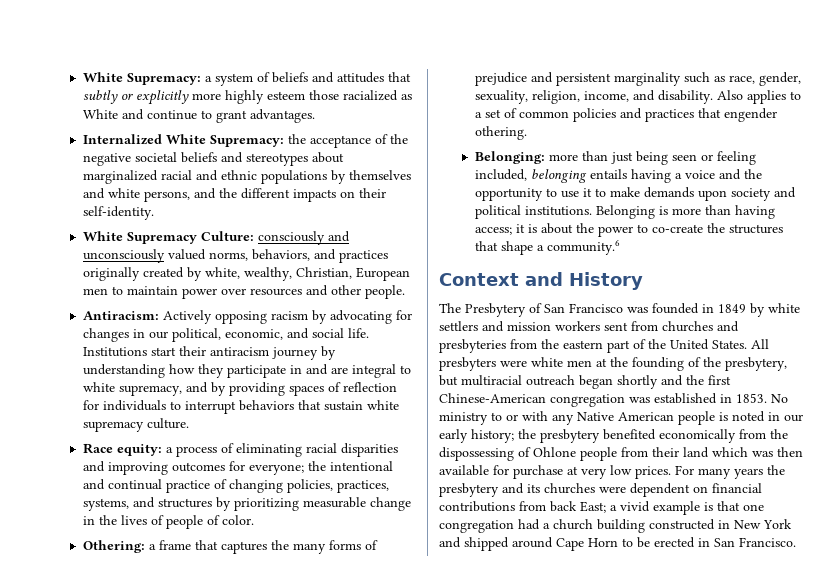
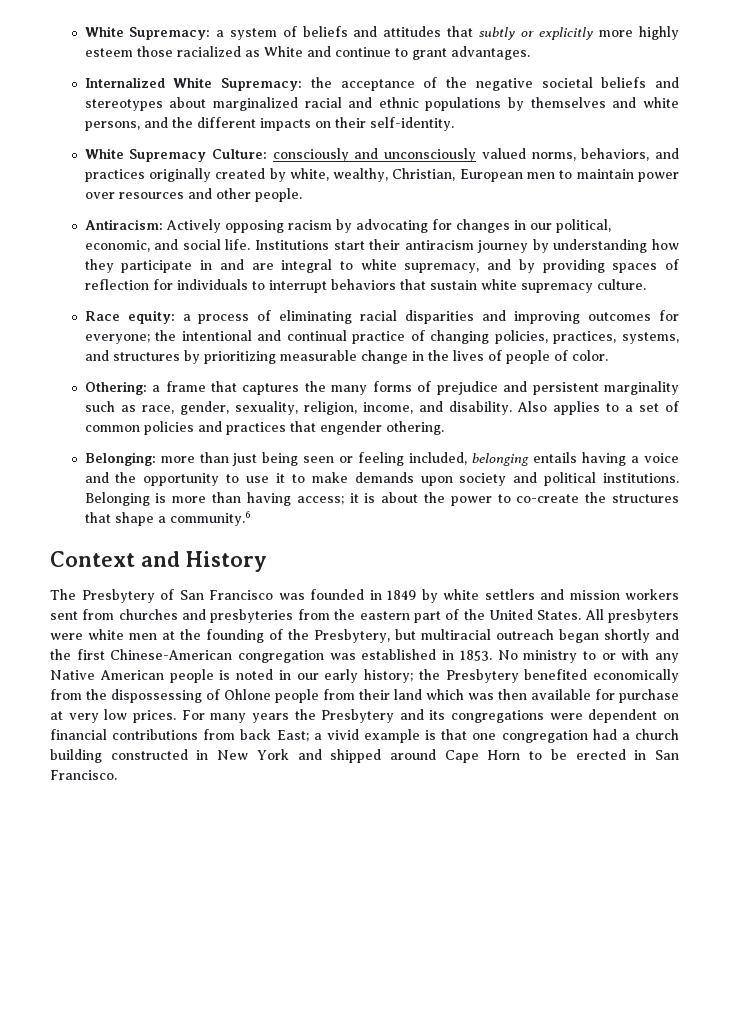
- All presbyters were white men at the founding of the presbytery, but multiracial outreach began shortly and the first Chinese-American congregation was established in 1853.
+ All presbyters were white men at the founding of the Presbytery, but multiracial outreach began shortly and the first Chinese-American congregation was established in 1853.
- No ministry to or with any Native American people is noted in our early history; the presbytery benefited economically from the dispossessing of Ohlone people from their land which was then available for purchase at very low prices.
+ No ministry to or with any Native American people is noted in our early history; the Presbytery benefited economically from the dispossessing of Ohlone people from their land which was then available for purchase at very low prices.
- For many years the presbytery and its churches were dependent on financial contributions from back East; a vivid example is that one congregation had a church building constructed in New York and shipped around Cape Horn to be erected in San Francisco.
+ For many years the Presbytery and its congregations were dependent on financial contributions from back East; a vivid example is that one congregation had a church building constructed in New York and shipped around Cape Horn to be erected in San Francisco.

